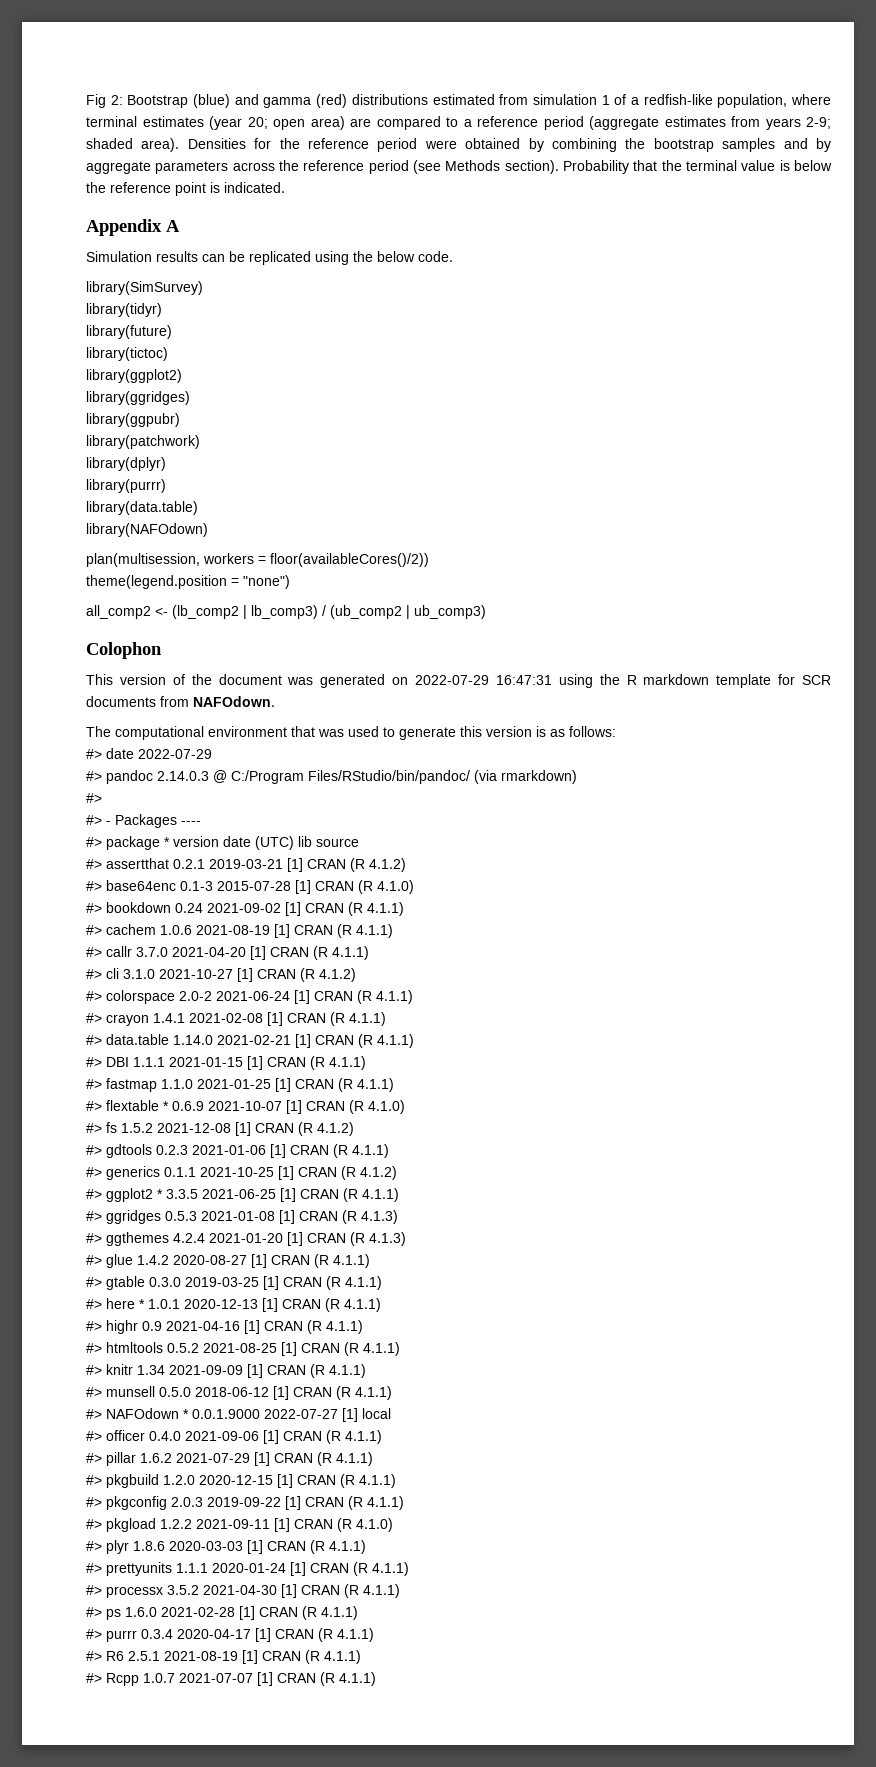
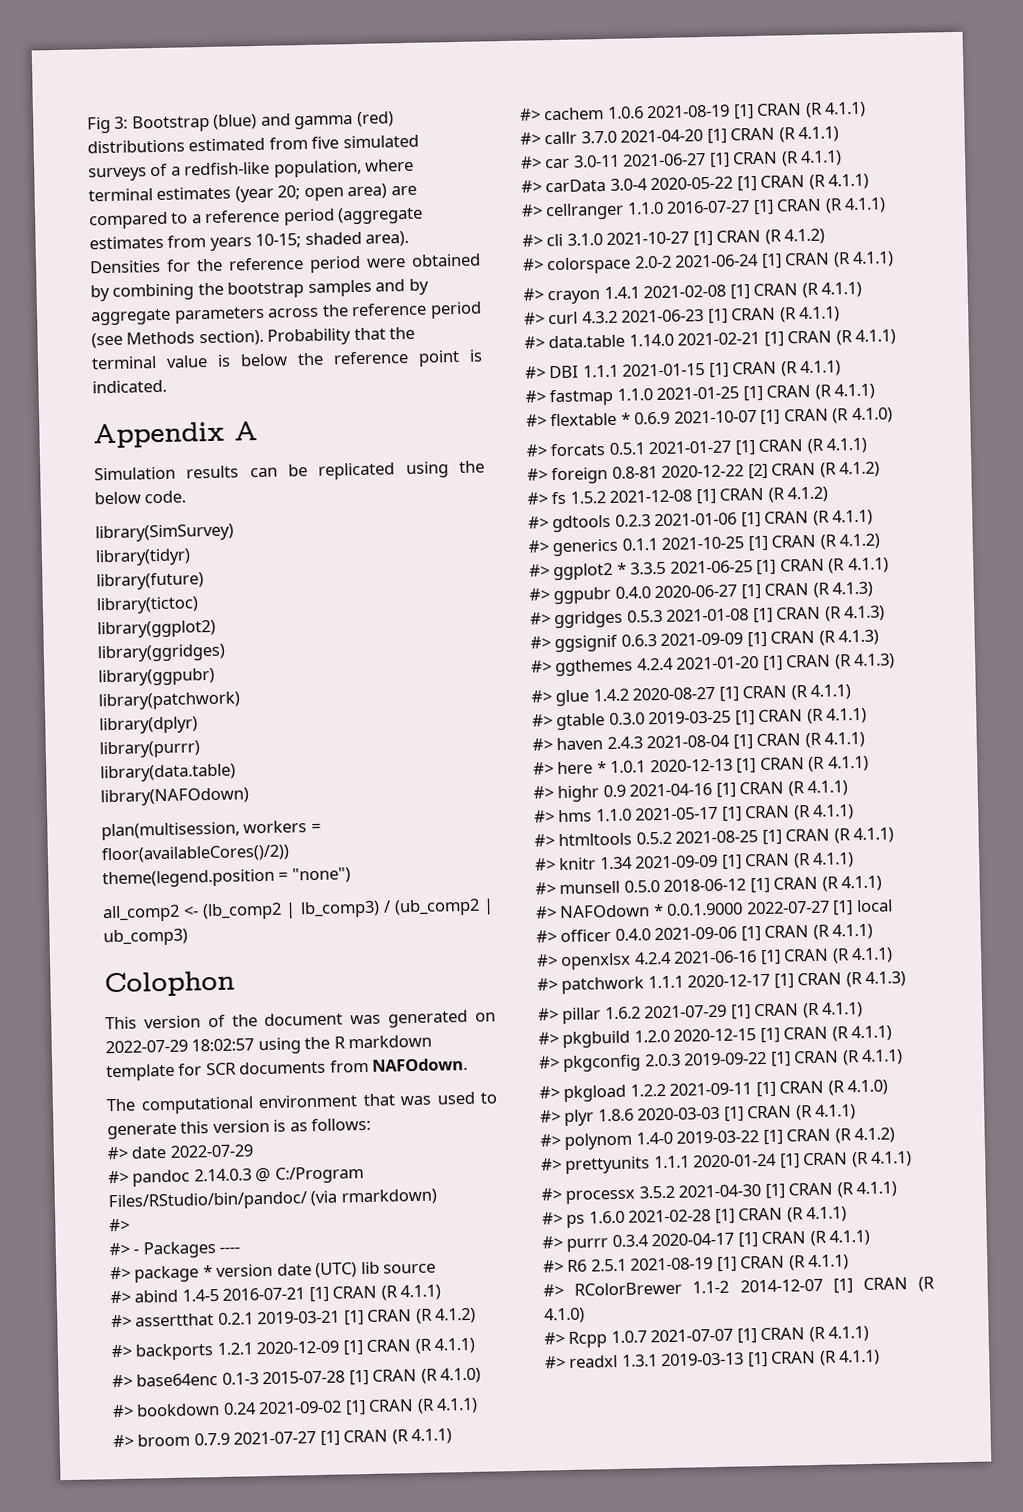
- Fig 2: Bootstrap (blue) and gamma (red) distributions estimated from simulation 1 of a redfish-like population, where terminal estimates (year 20; open area) are compared to a reference period (aggregate estimates from years 2-9; shaded area).
+ Fig 3: Bootstrap (blue) and gamma (red) distributions estimated from five simulated surveys of a redfish-like population, where terminal estimates (year 20; open area) are compared to a reference period (aggregate estimates from years 10-15; shaded area).
- This version of the document was generated on 2022-07-29 16:47:31 using the R markdown template for SCR documents from NAFOdown.
+ This version of the document was generated on 2022-07-29 18:02:57 using the R markdown template for SCR documents from NAFOdown.
+ #> abind 1.4-5 2016-07-21 [1] CRAN (R 4.1.1)
+ #> backports 1.2.1 2020-12-09 [1] CRAN (R 4.1.1)
+ #> broom 0.7.9 2021-07-27 [1] CRAN (R 4.1.1)
+ #> car 3.0-11 2021-06-27 [1] CRAN (R 4.1.1)
+ #> carData 3.0-4 2020-05-22 [1] CRAN (R 4.1.1)
+ #> cellranger 1.1.0 2016-07-27 [1] CRAN (R 4.1.1)
+ #> curl 4.3.2 2021-06-23 [1] CRAN (R 4.1.1)
+ #> forcats 0.5.1 2021-01-27 [1] CRAN (R 4.1.1)
+ #> foreign 0.8-81 2020-12-22 [2] CRAN (R 4.1.2)
+ #> ggpubr 0.4.0 2020-06-27 [1] CRAN (R 4.1.3)
+ #> ggsignif 0.6.3 2021-09-09 [1] CRAN (R 4.1.3)
+ #> haven 2.4.3 2021-08-04 [1] CRAN (R 4.1.1)
+ #> hms 1.1.0 2021-05-17 [1] CRAN (R 4.1.1)
+ #> openxlsx 4.2.4 2021-06-16 [1] CRAN (R 4.1.1)
+ #> patchwork 1.1.1 2020-12-17 [1] CRAN (R 4.1.3)
+ #> polynom 1.4-0 2019-03-22 [1] CRAN (R 4.1.2)
+ #> RColorBrewer 1.1-2 2014-12-07 [1] CRAN (R 4.1.0)
+ #> readxl 1.3.1 2019-03-13 [1] CRAN (R 4.1.1)

